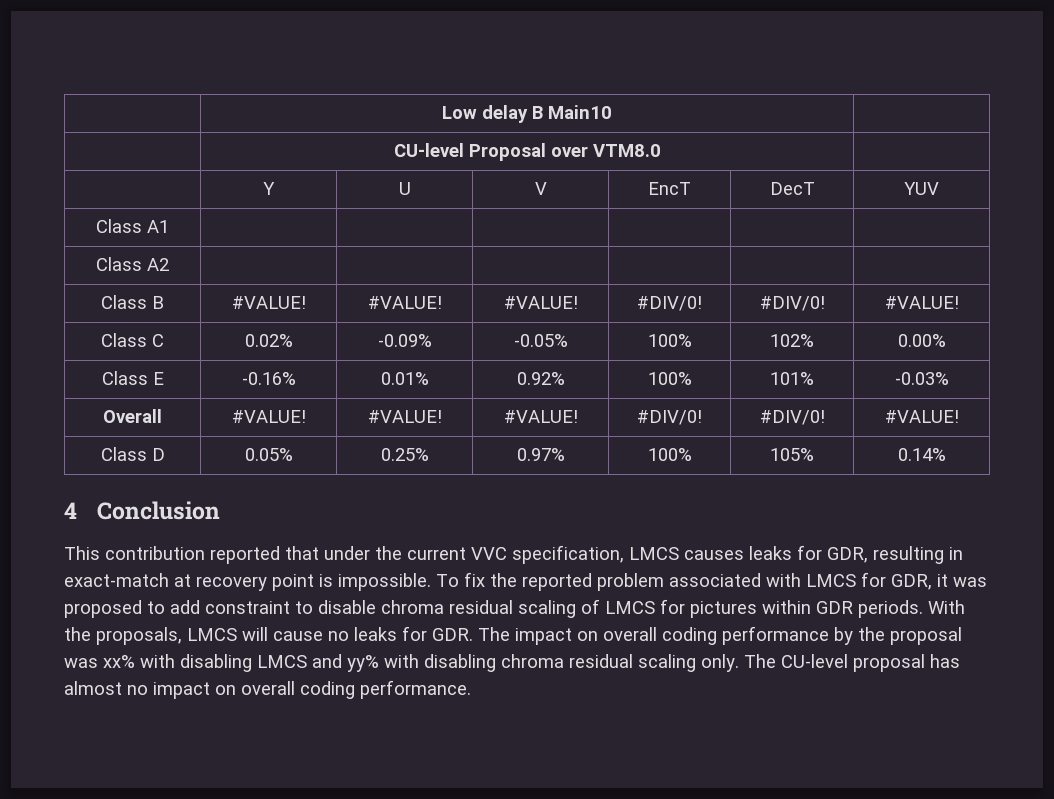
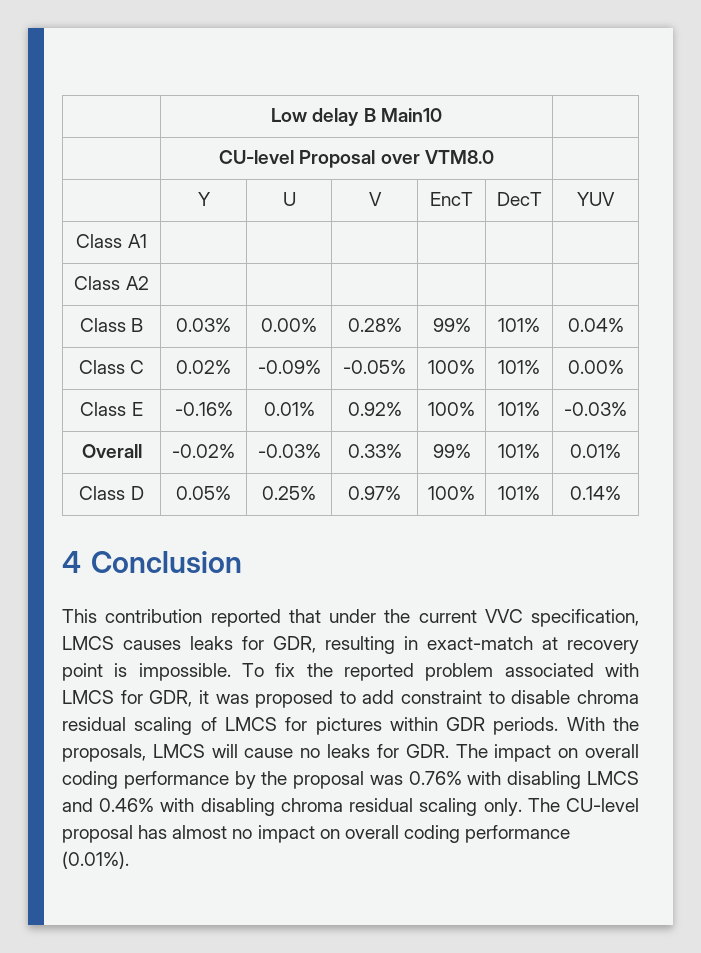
- Class B | #VALUE! | #VALUE! | #VALUE! | #DIV/0! | #DIV/0! | #VALUE!
+ Class B | 0.03% | 0.00% | 0.28% | 99% | 101% | 0.04%
- Class C | 0.02% | -0.09% | -0.05% | 100% | 102% | 0.00%
+ Class C | 0.02% | -0.09% | -0.05% | 100% | 101% | 0.00%
- Overall | #VALUE! | #VALUE! | #VALUE! | #DIV/0! | #DIV/0! | #VALUE!
+ Overall | -0.02% | -0.03% | 0.33% | 99% | 101% | 0.01%
- Class D | 0.05% | 0.25% | 0.97% | 100% | 105% | 0.14%
+ Class D | 0.05% | 0.25% | 0.97% | 100% | 101% | 0.14%
- With the proposals, LMCS will cause no leaks for GDR. The impact on overall coding performance by the proposal was xx% with disabling LMCS and yy% with disabling chroma residual scaling only.
+ With the proposals, LMCS will cause no leaks for GDR. The impact on overall coding performance by the proposal was 0.76% with disabling LMCS and 0.46% with disabling chroma residual scaling only.
- The CU-level proposal has almost no impact on overall coding performance.
+ The CU-level proposal has almost no impact on overall coding performance (0.01%).

